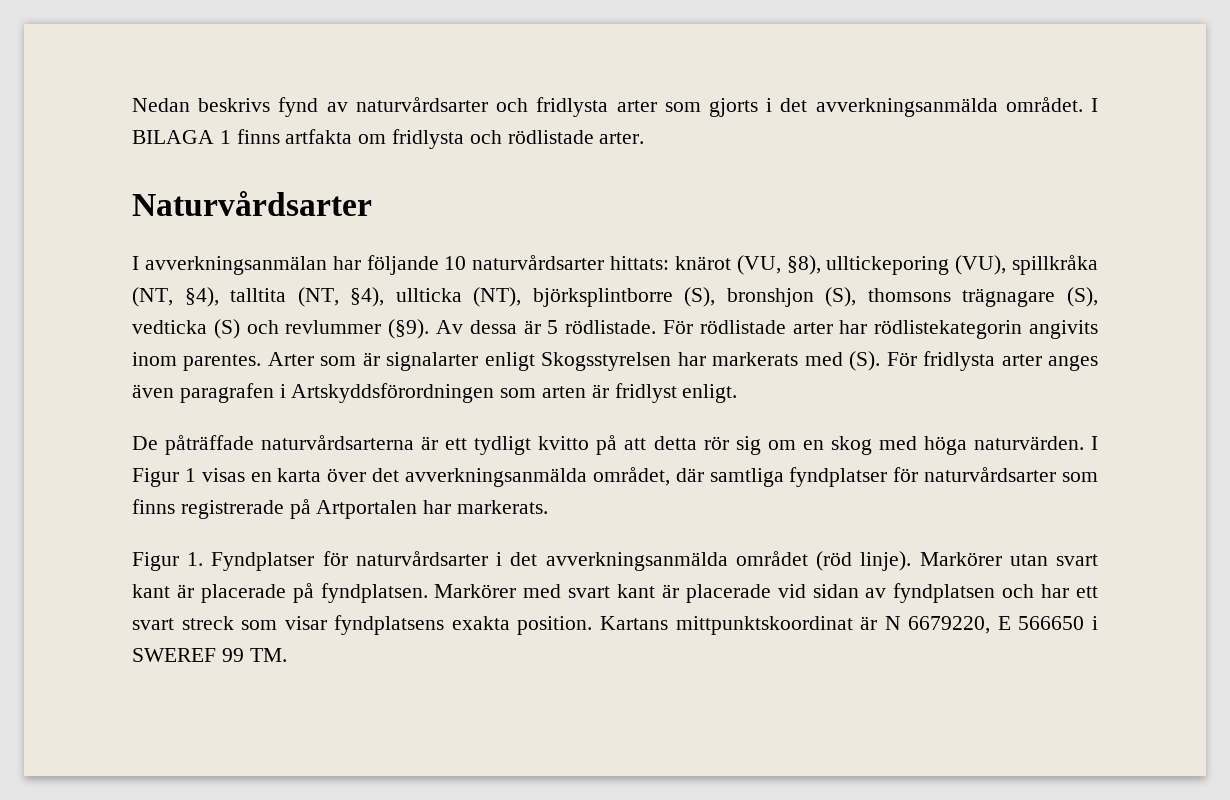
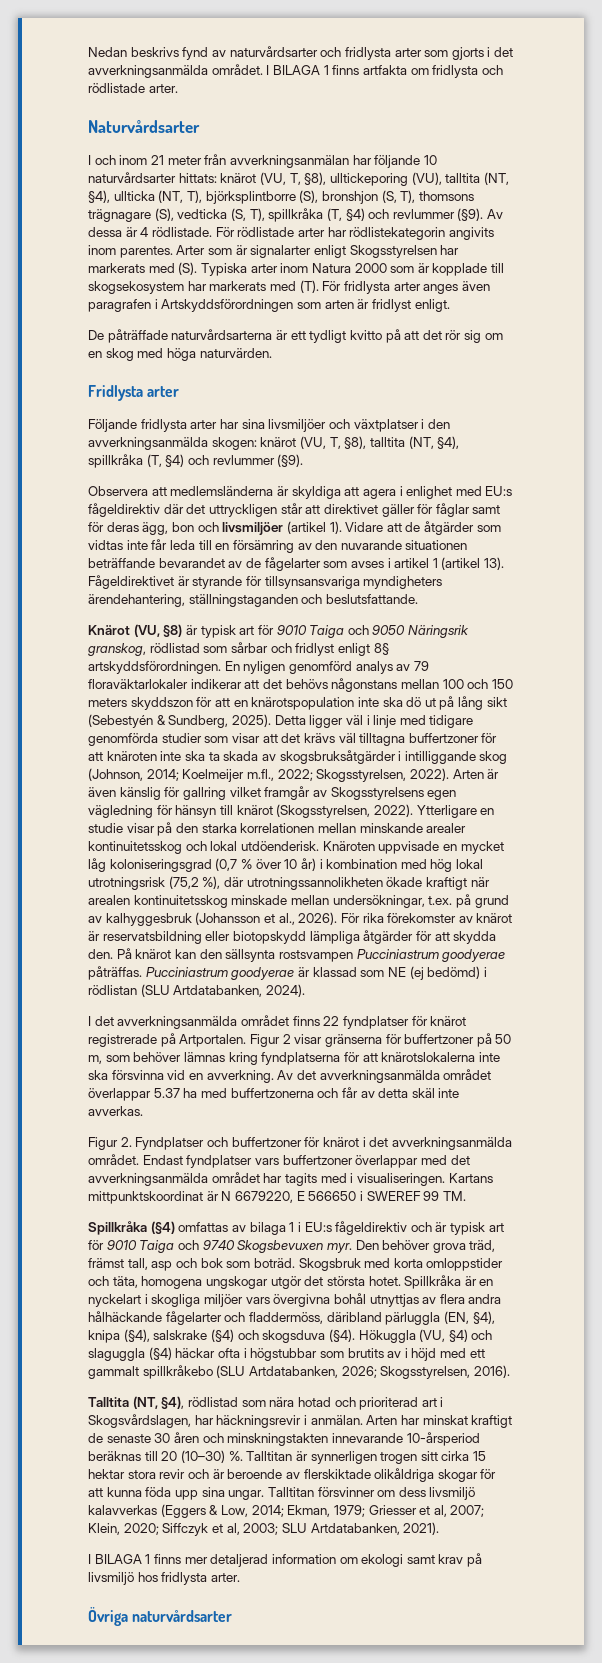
- I avverkningsanmälan har följande 10 naturvårdsarter hittats: knärot (VU, §8), ulltickeporing (VU), spillkråka (NT, §4), talltita (NT, §4), ullticka (NT), björksplintborre (S), bronshjon (S), thomsons trägnagare (S), vedticka (S) och revlummer (§9).
+ I och inom 21 meter från avverkningsanmälan har följande 10 naturvårdsarter hittats: knärot (VU, T, §8), ulltickeporing (VU), talltita (NT, §4), ullticka (NT, T), björksplintborre (S), bronshjon (S, T), thomsons trägnagare (S), vedticka (S, T), spillkråka (T, §4) och revlummer (§9).
- Av dessa är 5 rödlistade.
+ Av dessa är 4 rödlistade.
- Arter som är signalarter enligt Skogsstyrelsen har markerats med (S). För fridlysta arter anges även paragrafen i Artskyddsförordningen som arten är fridlyst enligt.
+ Arter som är signalarter enligt Skogsstyrelsen har markerats med (S). Typiska arter inom Natura 2000 som är kopplade till skogsekosystem har markerats med (T). För fridlysta arter anges även paragrafen i Artskyddsförordningen som arten är fridlyst enligt.
- De påträffade naturvårdsarterna är ett tydligt kvitto på att detta rör sig om en skog med höga naturvärden. I Figur 1 visas en karta över det avverkningsanmälda området, där samtliga fyndplatser för naturvårdsarter som finns registrerade på Artportalen har markerats.
- Figur 1. Fyndplatser för naturvårdsarter i det avverkningsanmälda området (röd linje). Markörer utan svart kant är placerade på fyndplatsen. Markörer med svart kant är placerade vid sidan av fyndplatsen och har ett svart streck som visar fyndplatsens exakta position.
+ De påträffade naturvårdsarterna är ett tydligt kvitto på att det rör sig om en skog med höga naturvärden.
+ Fridlysta arter
+ Följande fridlysta arter har sina livsmiljöer och växtplatser i den avverkningsanmälda skogen: knärot (VU, T, §8), talltita (NT, §4), spillkråka (T, §4) och revlummer (§9).
+ Observera att medlemsländerna är skyldiga att agera i enlighet med EU:s fågeldirektiv där det uttryckligen står att direktivet gäller för fåglar samt för deras ägg, bon och livsmiljöer (artikel 1). Vidare att de åtgärder som vidtas inte får leda till en försämring av den nuvarande situationen beträffande bevarandet av de fågelarter som avses i artikel 1 (artikel 13). Fågeldirektivet är styrande för tillsynsansvariga myndigheters ärendehantering, ställningstaganden och beslutsfattande.
+ Knärot (VU, §8) är typisk art för 9010 Taiga och 9050 Näringsrik granskog, rödlistad som sårbar och fridlyst enligt 8§ artskyddsförordningen. En nyligen genomförd analys av 79 floraväktarlokaler indikerar att det behövs någonstans mellan 100 och 150 meters skyddszon för att en knärotspopulation inte ska dö ut på lång sikt (Sebestyén & Sundberg, 2025). Detta ligger väl i linje med tidigare genomförda studier som visar att det krävs väl tilltagna buffertzoner för att knäroten inte ska ta skada av skogsbruksåtgärder i intilliggande skog (Johnson, 2014; Koelmeijer m.fl., 2022; Skogsstyrelsen, 2022). Arten är även känslig för gallring vilket framgår av Skogsstyrelsens egen vägledning för hänsyn till knärot (Skogsstyrelsen, 2022). Ytterligare en studie visar på den starka korrelationen mellan minskande arealer kontinuitetsskog och lokal utdöenderisk. Knäroten uppvisade en mycket låg koloniseringsgrad (0,7 % över 10 år) i kombination med hög lokal utrotningsrisk (75,2 %), där utrotningssannolikheten ökade kraftigt när arealen kontinuitetsskog minskade mellan undersökningar, t.ex. på grund av kalhyggesbruk (Johansson et al., 2026). För rika förekomster av knärot är reservatsbildning eller biotopskydd lämpliga åtgärder för att skydda den. På knärot kan den sällsynta rostsvampen Pucciniastrum goodyerae påträffas. Pucciniastrum goodyerae är klassad som NE (ej bedömd) i rödlistan (SLU Artdatabanken, 2024).
+ I det avverkningsanmälda området finns 22 fyndplatser för knärot registrerade på Artportalen. Figur 2 visar gränserna för buffertzoner på 50 m, som behöver lämnas kring fyndplatserna för att knärotslokalerna inte ska försvinna vid en avverkning. Av det avverkningsanmälda området överlappar 5.37 ha med buffertzonerna och får av detta skäl inte avverkas.
+ Figur 2. Fyndplatser och buffertzoner för knärot i det avverkningsanmälda området. Endast fyndplatser vars buffertzoner överlappar med det avverkningsanmälda området har tagits med i visualiseringen.
+ Spillkråka (§4) omfattas av bilaga 1 i EU:s fågeldirektiv och är typisk art för 9010 Taiga och 9740 Skogsbevuxen myr. Den behöver grova träd, främst tall, asp och bok som boträd. Skogsbruk med korta omloppstider och täta, homogena ungskogar utgör det största hotet. Spillkråka är en nyckelart i skogliga miljöer vars övergivna bohål utnyttjas av flera andra hålhäckande fågelarter och fladdermöss, däribland pärluggla (EN, §4), knipa (§4), salskrake (§4) och skogsduva (§4). Hökuggla (VU, §4) och slaguggla (§4) häckar ofta i högstubbar som brutits av i höjd med ett gammalt spillkråkebo (SLU Artdatabanken, 2026; Skogsstyrelsen, 2016).
+ Talltita (NT, §4), rödlistad som nära hotad och prioriterad art i Skogsvårdslagen, har häckningsrevir i anmälan. Arten har minskat kraftigt de senaste 30 åren och minskningstakten innevarande 10-årsperiod beräknas till 20 (10–30) %. Talltitan är synnerligen trogen sitt cirka 15 hektar stora revir och är beroende av flerskiktade olikåldriga skogar för att kunna föda upp sina ungar. Talltitan försvinner om dess livsmiljö kalavverkas (Eggers & Low, 2014; Ekman, 1979; Griesser et al, 2007; Klein, 2020; Siffczyk et al, 2003; SLU Artdatabanken, 2021).
+ I BILAGA 1 finns mer detaljerad information om ekologi samt krav på livsmiljö hos fridlysta arter.
+ Övriga naturvårdsarter

